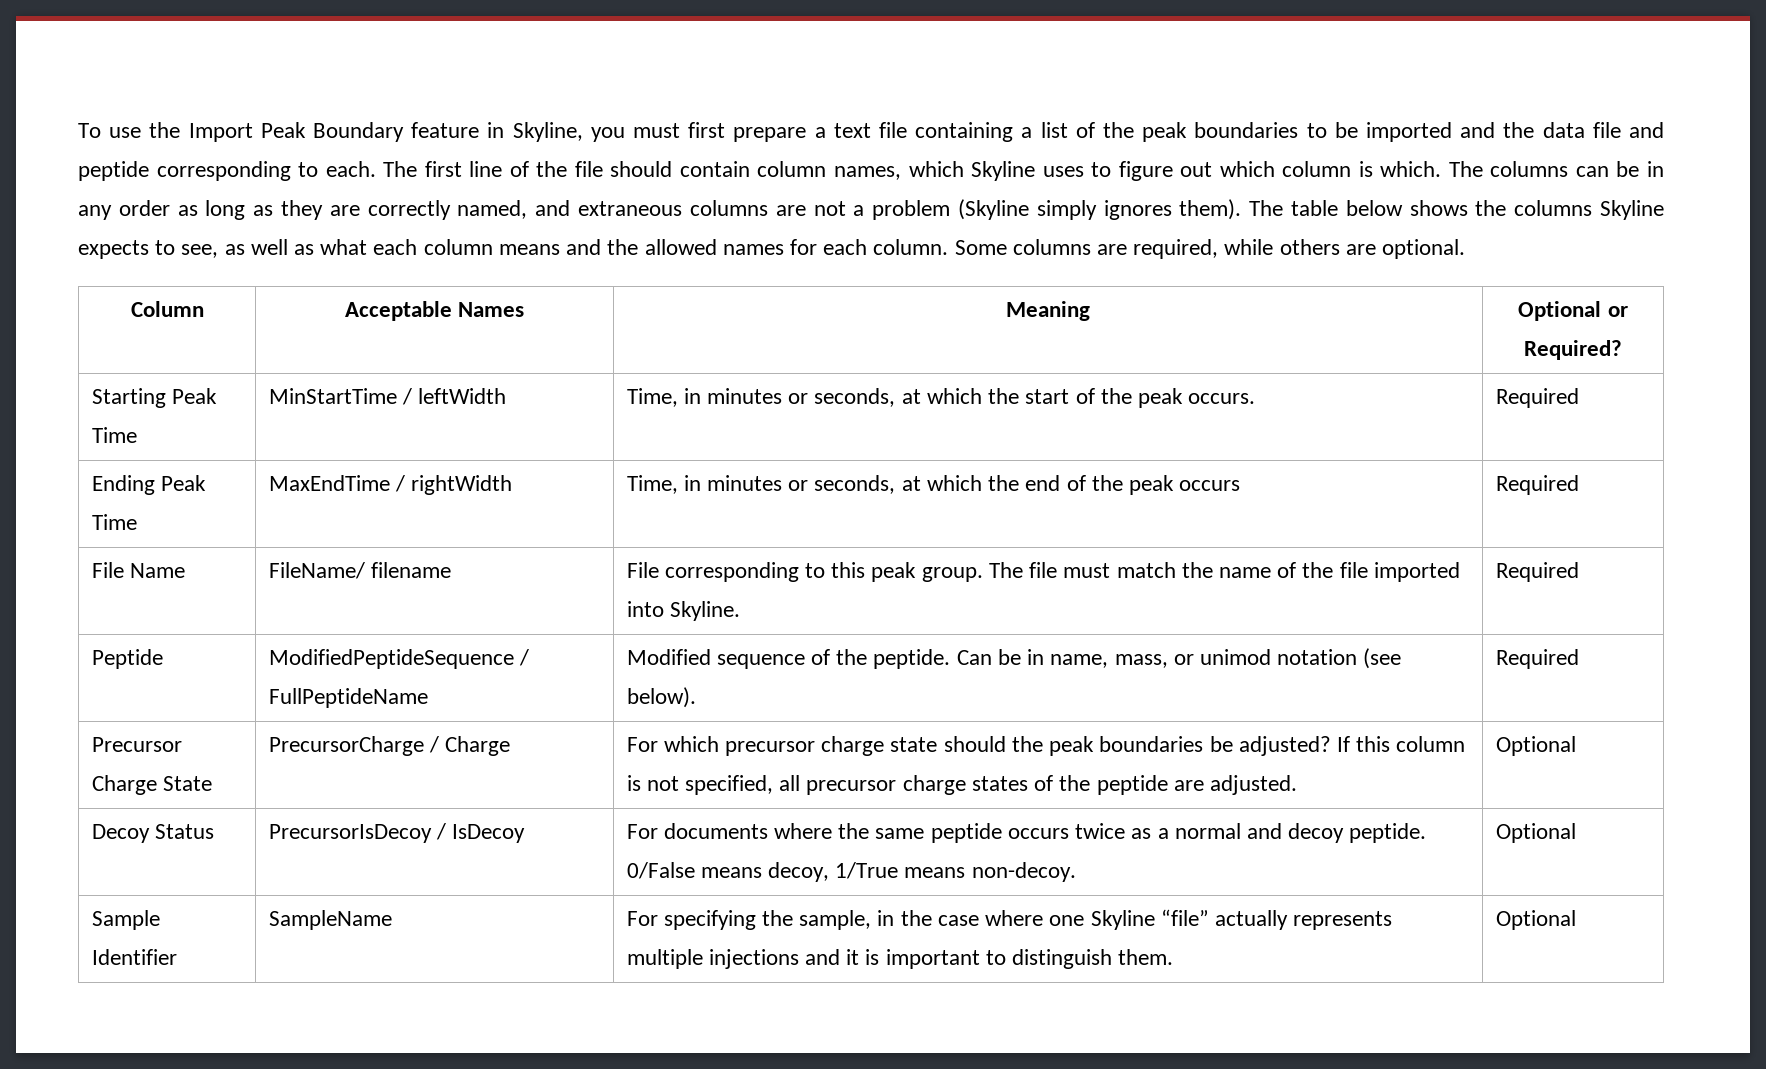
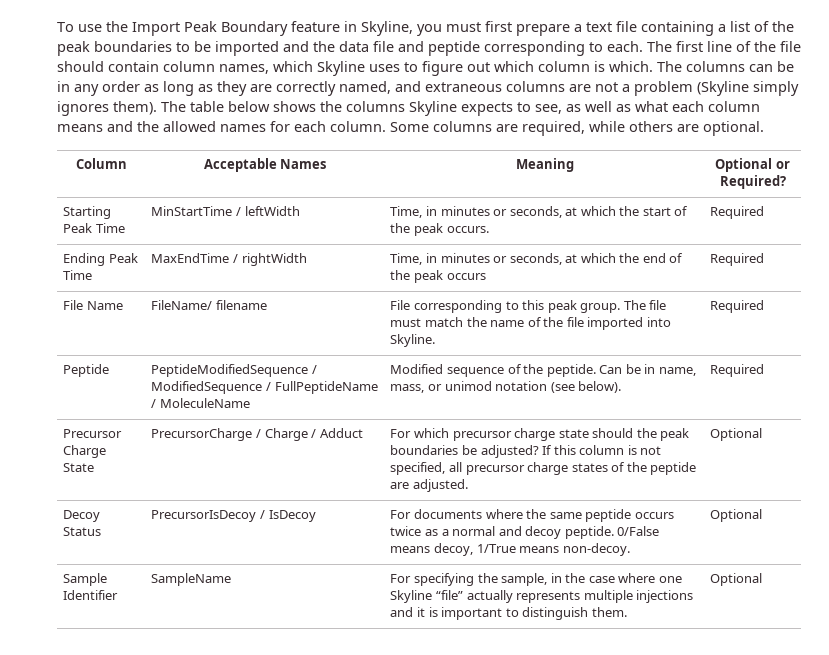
- Peptide | ModifiedPeptideSequence / FullPeptideName | Modified sequence of the peptide. Can be in name, mass, or unimod notation (see below). | Required
+ Peptide | PeptideModifiedSequence / ModifiedSequence / FullPeptideName / MoleculeName | Modified sequence of the peptide. Can be in name, mass, or unimod notation (see below). | Required
- Precursor Charge State | PrecursorCharge / Charge | For which precursor charge state should the peak boundaries be adjusted? If this column is not specified, all precursor charge states of the peptide are adjusted. | Optional
+ Precursor Charge State | PrecursorCharge / Charge / Adduct | For which precursor charge state should the peak boundaries be adjusted? If this column is not specified, all precursor charge states of the peptide are adjusted. | Optional

